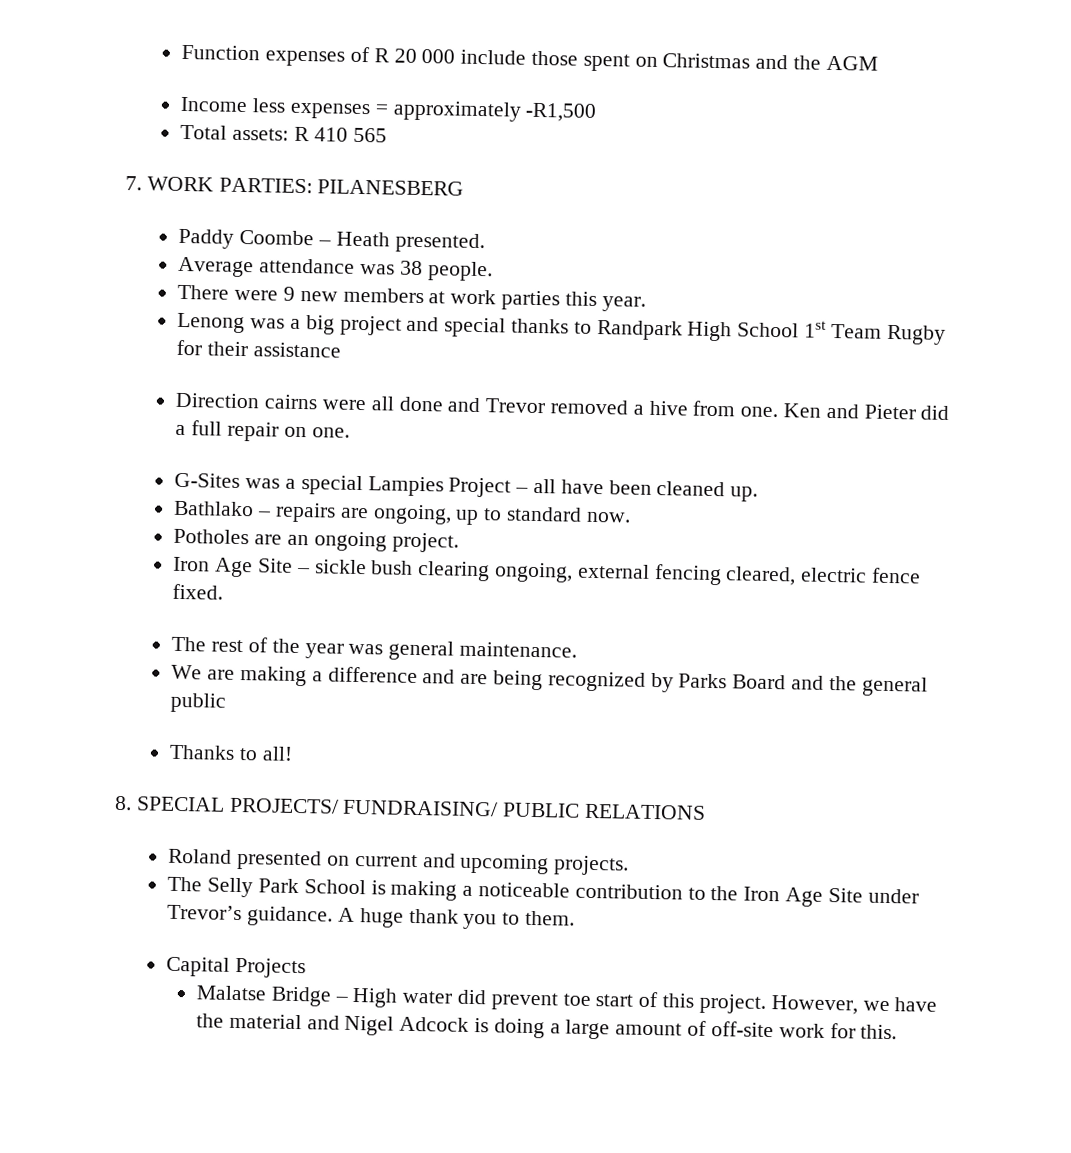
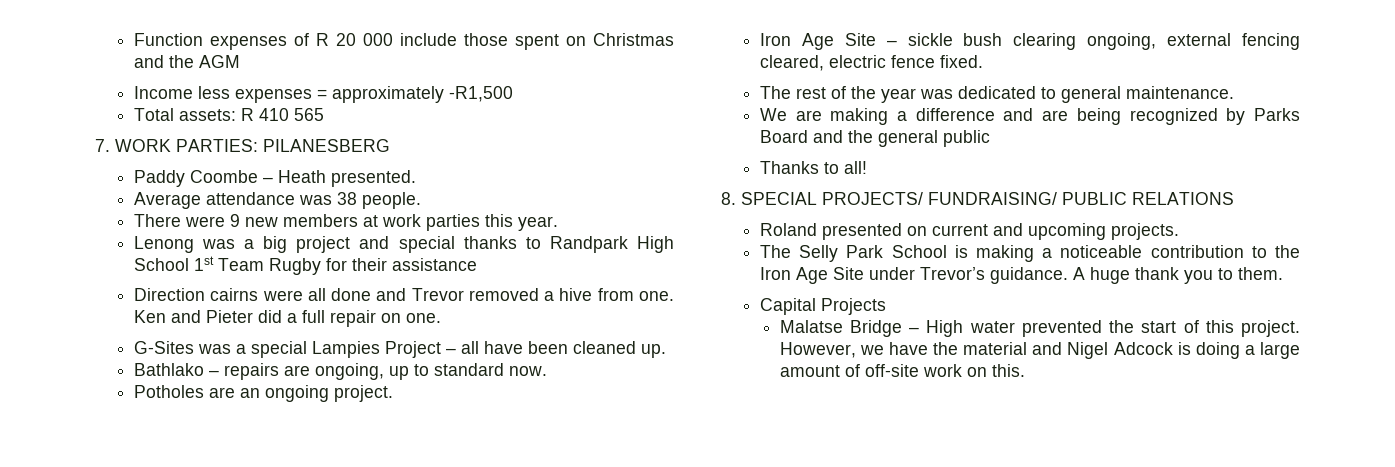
- The rest of the year was general maintenance.
+ The rest of the year was dedicated to general maintenance.
- Malatse Bridge – High water did prevent toe start of this project.
+ Malatse Bridge – High water prevented the start of this project.
- However, we have the material and Nigel Adcock is doing a large amount of off-site work for this.
+ However, we have the material and Nigel Adcock is doing a large amount of off-site work on this.

